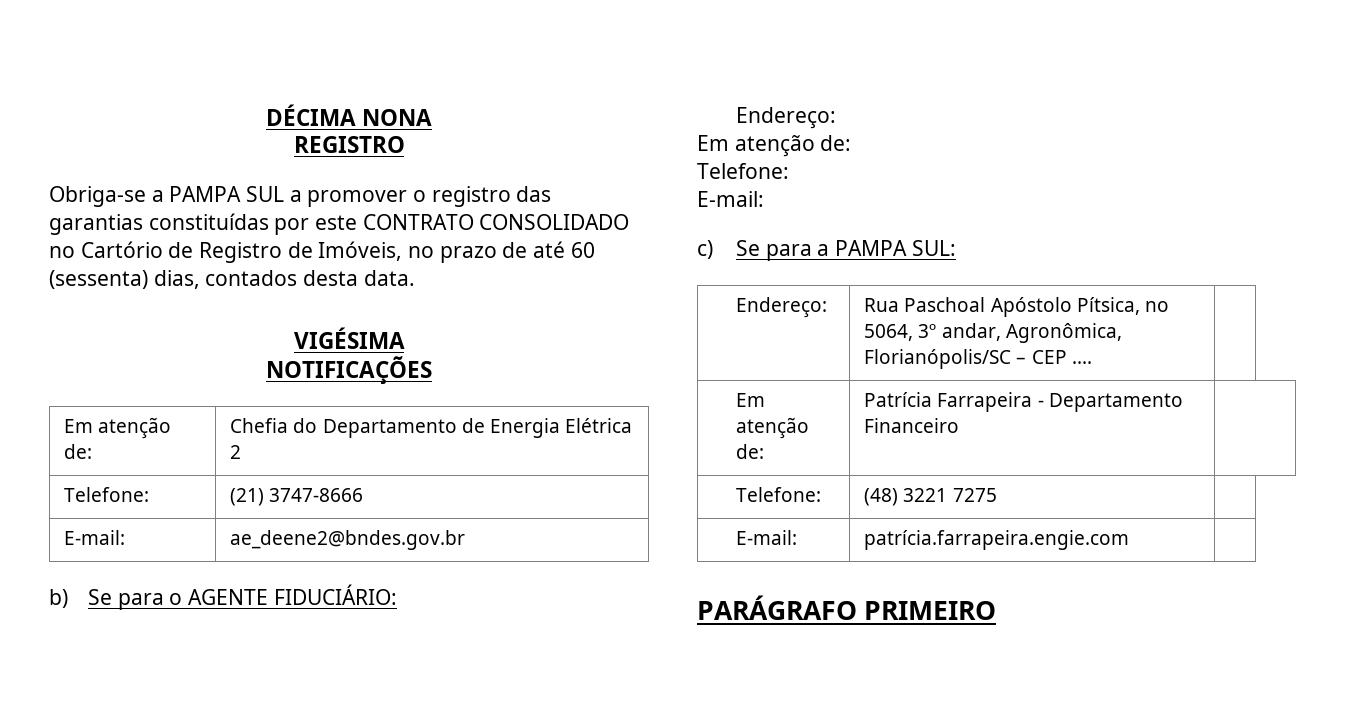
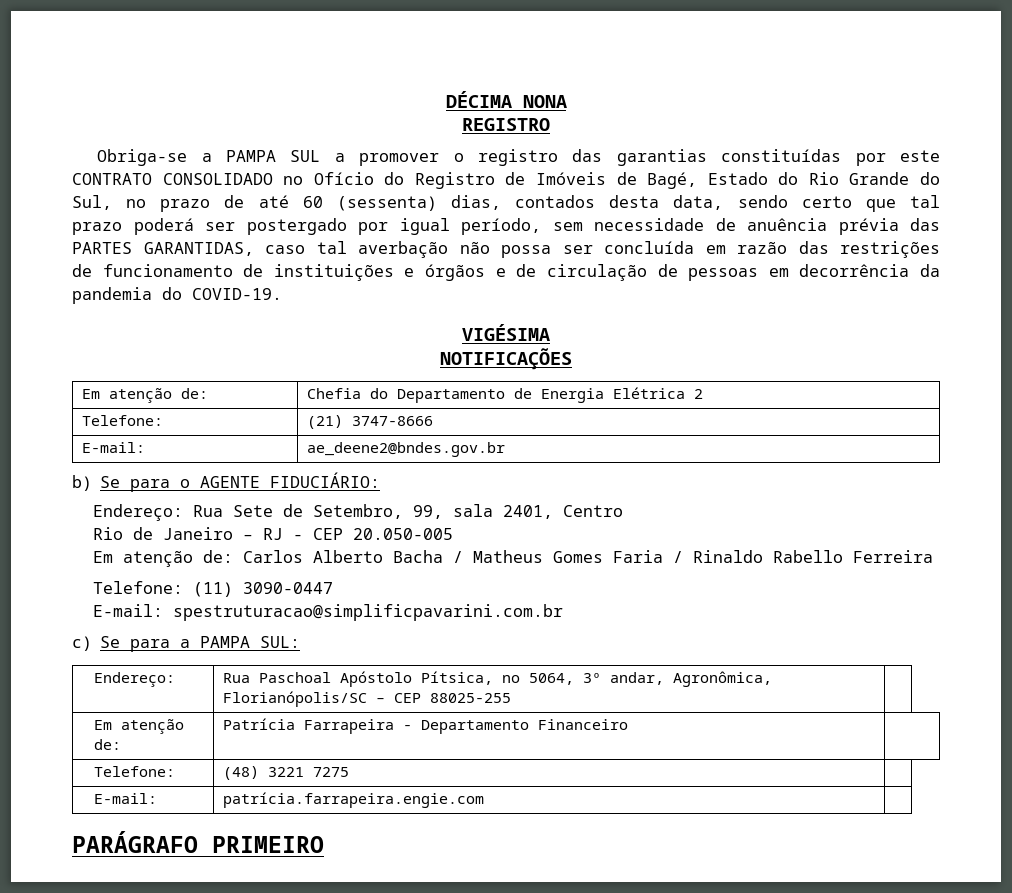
- Obriga-se a PAMPA SUL a promover o registro das garantias constituídas por este CONTRATO CONSOLIDADO no Cartório de Registro de Imóveis, no prazo de até 60 (sessenta) dias, contados desta data.
+ Obriga-se a PAMPA SUL a promover o registro das garantias constituídas por este CONTRATO CONSOLIDADO no Ofício do Registro de Imóveis de Bagé, Estado do Rio Grande do Sul, no prazo de até 60 (sessenta) dias, contados desta data, sendo certo que tal prazo poderá ser postergado por igual período, sem necessidade de anuência prévia das PARTES GARANTIDAS, caso tal averbação não possa ser concluída em razão das restrições de funcionamento de instituições e órgãos e de circulação de pessoas em decorrência da pandemia do COVID-19.
  b) Se para o AGENTE FIDUCIÁRIO:
- Endereço:
- Em atenção de:
- Telefone:
- E-mail:
+ Endereço: Rua Sete de Setembro, 99, sala 2401, Centro
+ Rio de Janeiro – RJ - CEP 20.050-005
+ Em atenção de: Carlos Alberto Bacha / Matheus Gomes Faria / Rinaldo Rabello Ferreira
+ Telefone: (11) 3090-0447
+ E-mail: spestruturacao@simplificpavarini.com.br
- Endereço: | Rua Paschoal Apóstolo Pítsica, no 5064, 3º andar, Agronômica, Florianópolis/SC – CEP .... |
+ Endereço: | Rua Paschoal Apóstolo Pítsica, no 5064, 3º andar, Agronômica, Florianópolis/SC – CEP 88025-255 |

